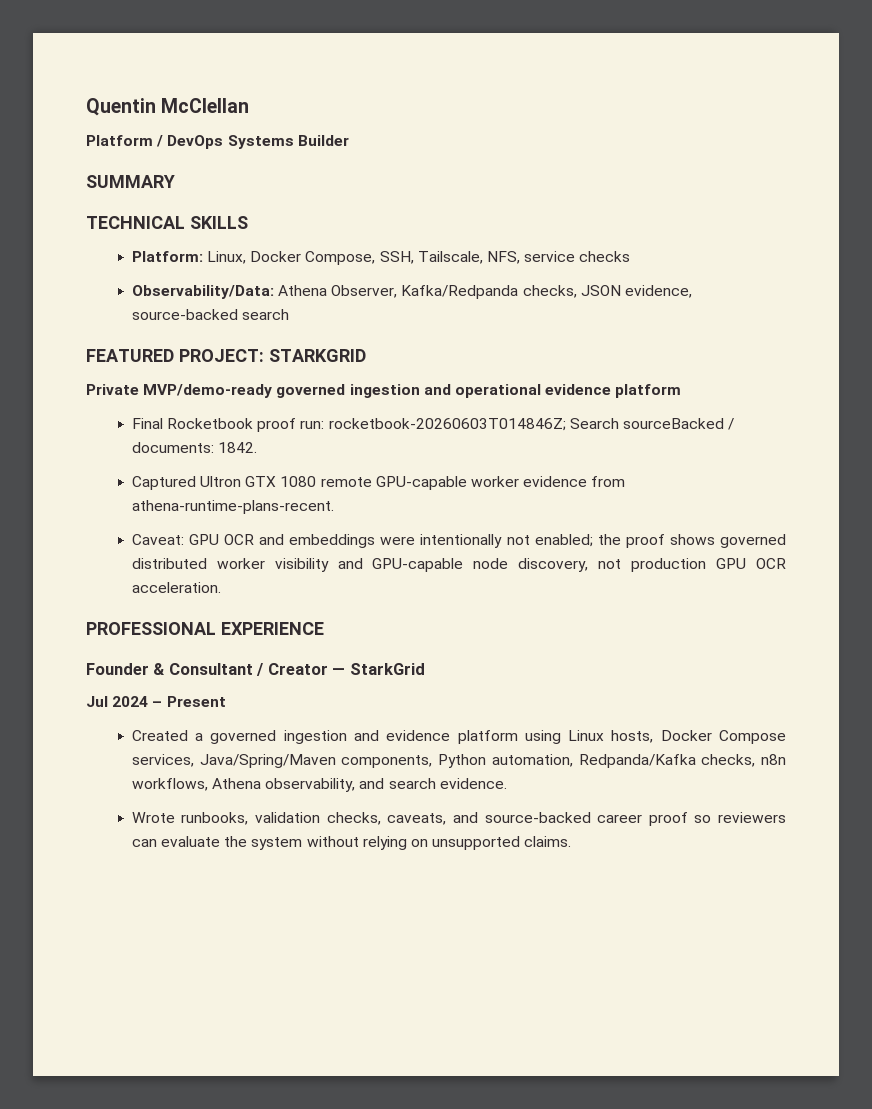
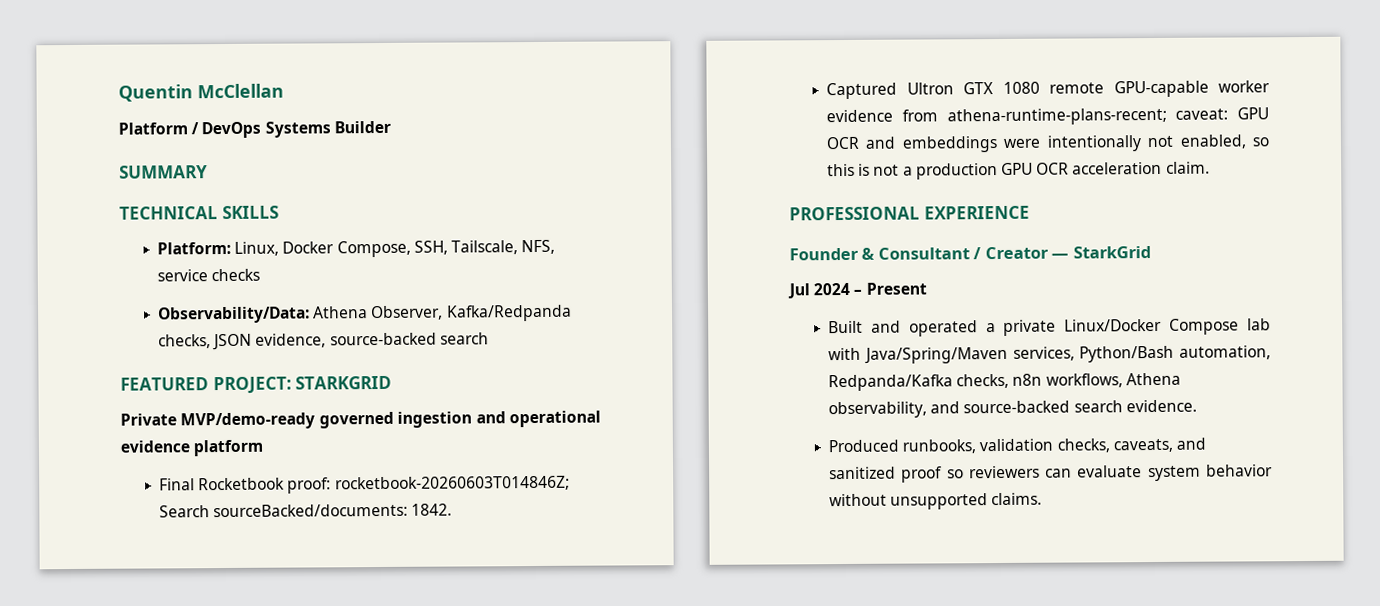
- Final Rocketbook proof run: rocketbook-20260603T014846Z; Search sourceBacked / documents: 1842.
+ Final Rocketbook proof: rocketbook-20260603T014846Z; Search sourceBacked/documents: 1842.
- Captured Ultron GTX 1080 remote GPU-capable worker evidence from athena-runtime-plans-recent.
- Caveat: GPU OCR and embeddings were intentionally not enabled; the proof shows governed distributed worker visibility and GPU-capable node discovery, not production GPU OCR acceleration.
+ Captured Ultron GTX 1080 remote GPU-capable worker evidence from athena-runtime-plans-recent; caveat: GPU OCR and embeddings were intentionally not enabled, so this is not a production GPU OCR acceleration claim.
- Created a governed ingestion and evidence platform using Linux hosts, Docker Compose services, Java/Spring/Maven components, Python automation, Redpanda/Kafka checks, n8n workflows, Athena observability, and search evidence.
+ Built and operated a private Linux/Docker Compose lab with Java/Spring/Maven services, Python/Bash automation, Redpanda/Kafka checks, n8n workflows, Athena observability, and source-backed search evidence.
- Wrote runbooks, validation checks, caveats, and source-backed career proof so reviewers can evaluate the system without relying on unsupported claims.
+ Produced runbooks, validation checks, caveats, and sanitized proof so reviewers can evaluate system behavior without unsupported claims.

